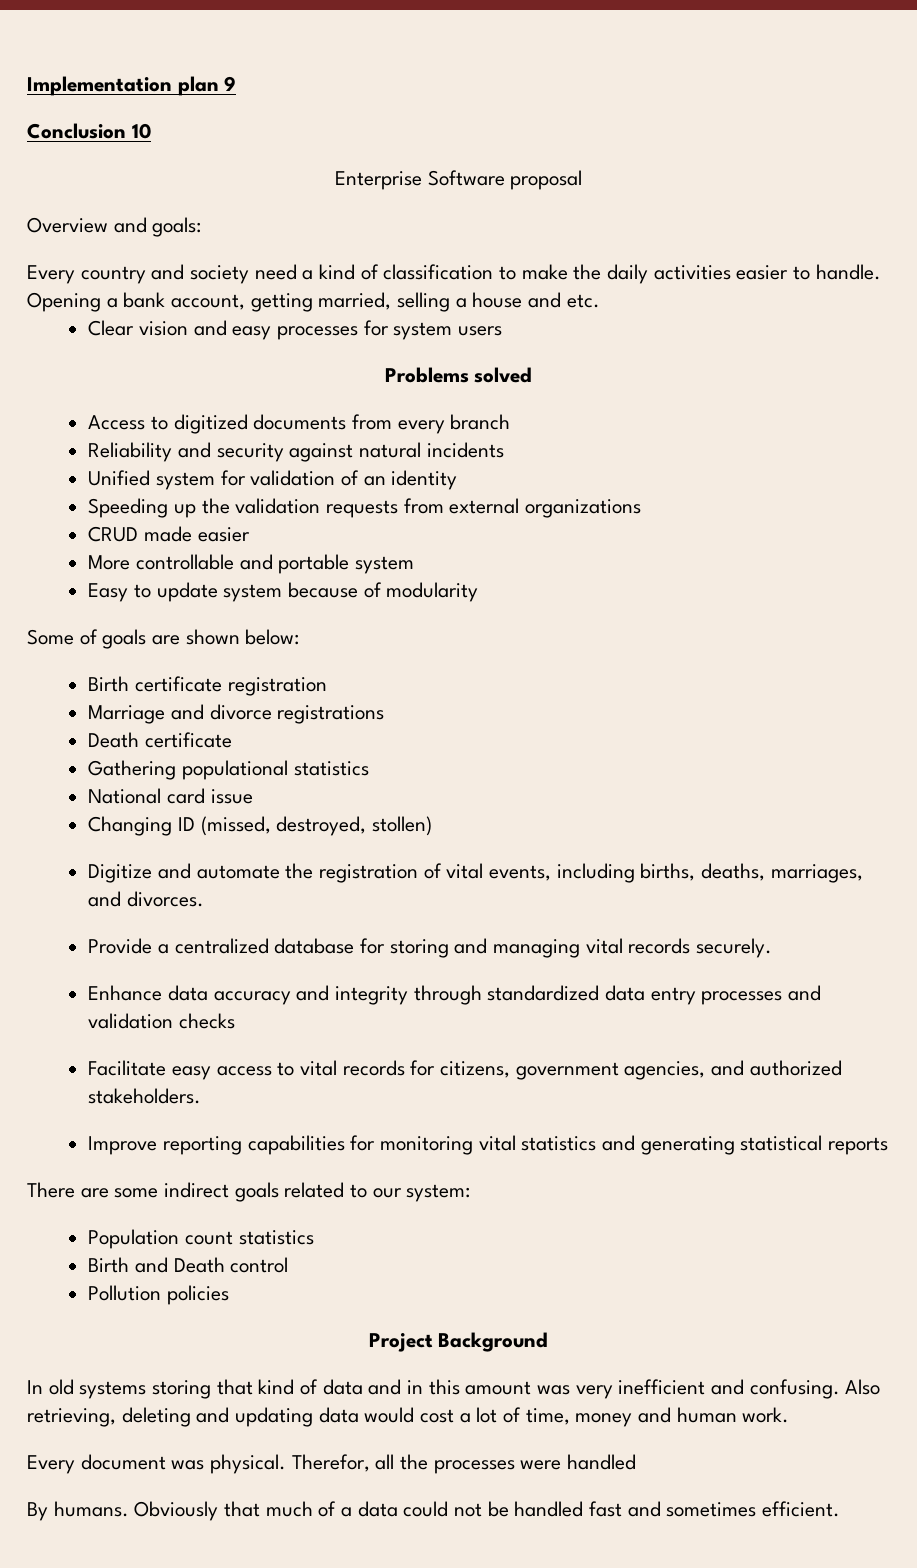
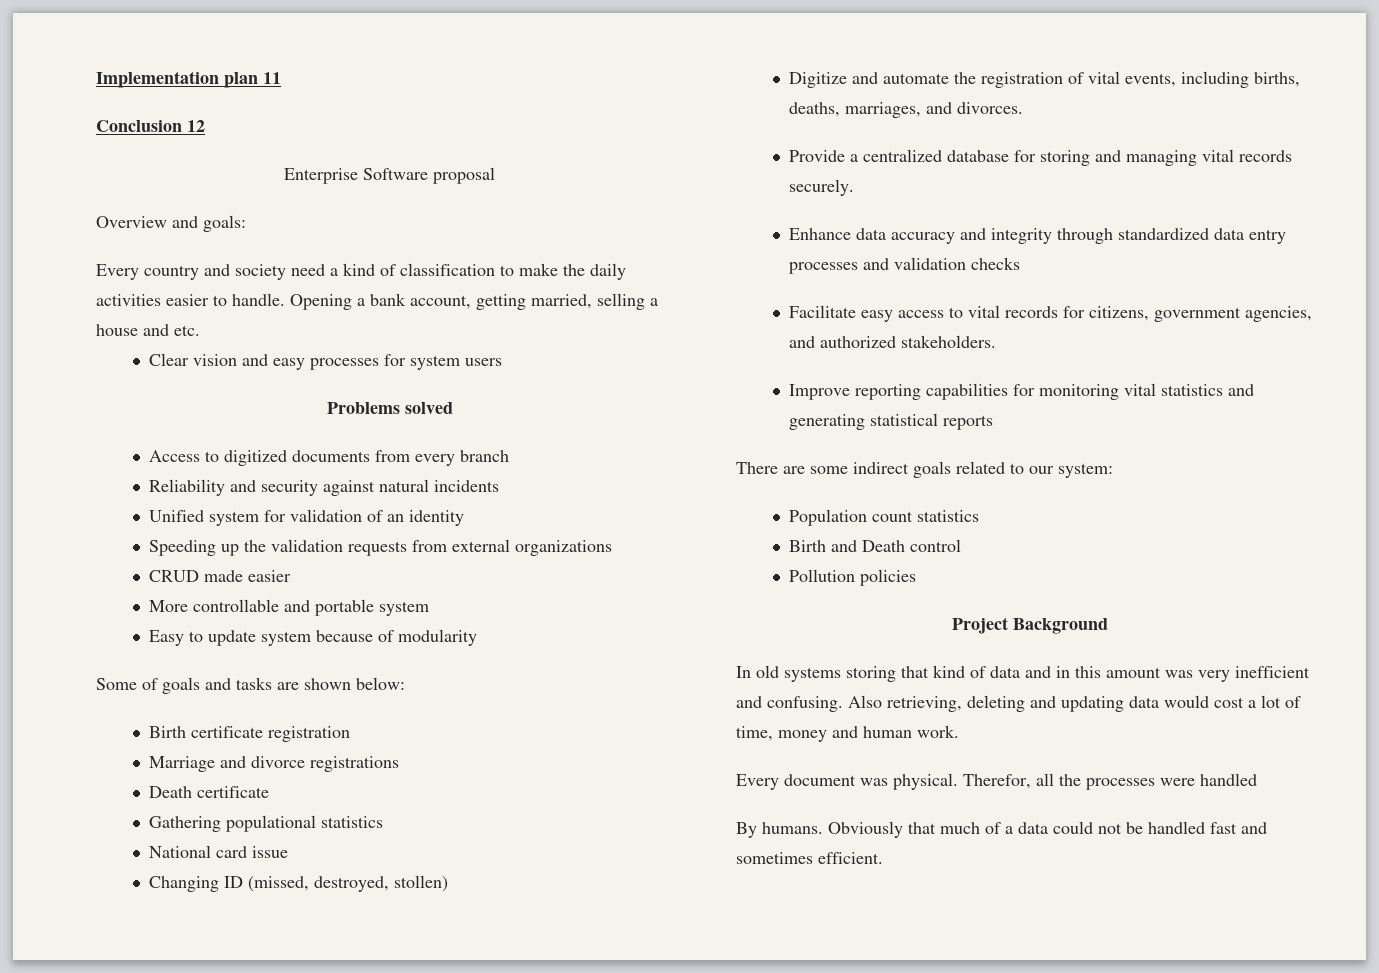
- Implementation plan 9
+ Implementation plan 11
- Conclusion 10
+ Conclusion 12
- Some of goals are shown below:
+ Some of goals and tasks are shown below:

